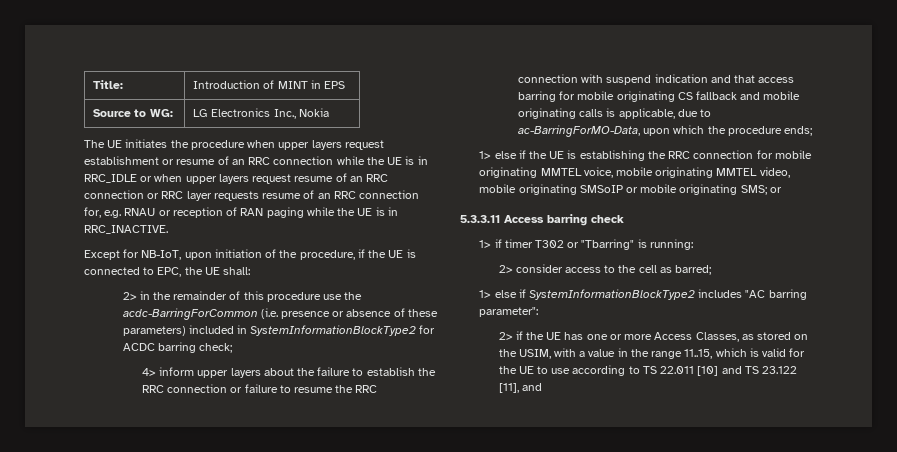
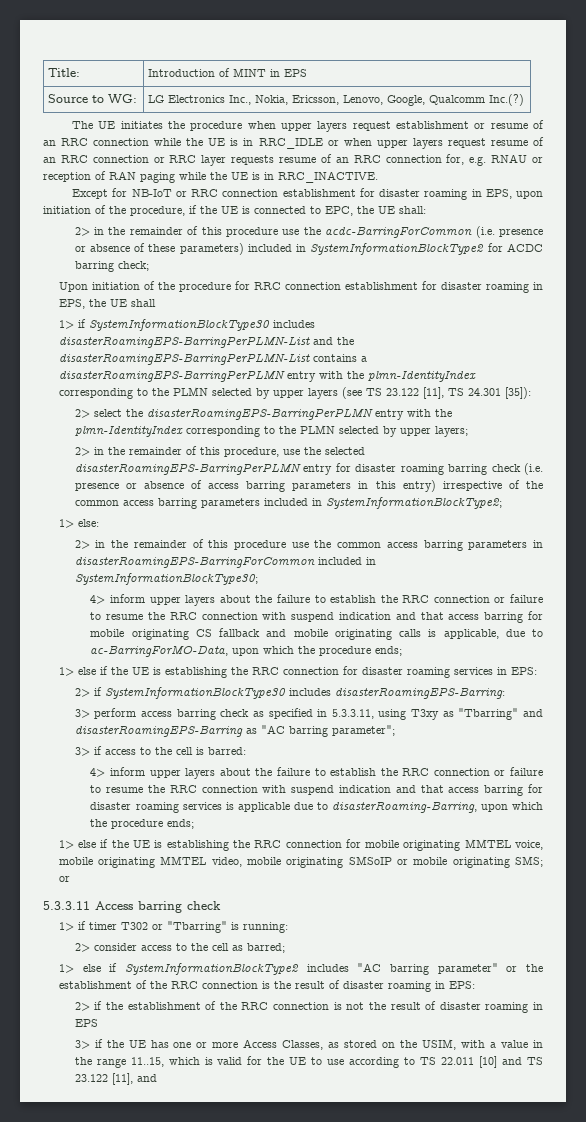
- Source to WG: | LG Electronics Inc., Nokia
+ Source to WG: | LG Electronics Inc., Nokia, Ericsson, Lenovo, Google, Qualcomm Inc.(?)
- Except for NB-IoT, upon initiation of the procedure, if the UE is connected to EPC, the UE shall:
+ Except for NB-IoT or RRC connection establishment for disaster roaming in EPS, upon initiation of the procedure, if the UE is connected to EPC, the UE shall:
+ Upon initiation of the procedure for RRC connection establishment for disaster roaming in EPS, the UE shall
+ 1> if SystemInformationBlockType30 includes disasterRoamingEPS-BarringPerPLMN-List and the disasterRoamingEPS-BarringPerPLMN-List contains a disasterRoamingEPS-BarringPerPLMN entry with the plmn-IdentityIndex corresponding to the PLMN selected by upper layers (see TS 23.122 [11], TS 24.301 [35]):
+ 2> select the disasterRoamingEPS-BarringPerPLMN entry with the plmn-IdentityIndex corresponding to the PLMN selected by upper layers;
+ 2> in the remainder of this procedure, use the selected disasterRoamingEPS-BarringPerPLMN entry for disaster roaming barring check (i.e. presence or absence of access barring parameters in this entry) irrespective of the common access barring parameters included in SystemInformationBlockType2;
+ 1> else:
+ 2> in the remainder of this procedure use the common access barring parameters in disasterRoamingEPS-BarringForCommon included in SystemInformationBlockType30;
+ 1> else if the UE is establishing the RRC connection for disaster roaming services in EPS:
+ 2> if SystemInformationBlockType30 includes disasterRoamingEPS-Barring:
+ 3> perform access barring check as specified in 5.3.3.11, using T3xy as "Tbarring" and disasterRoamingEPS-Barring as "AC barring parameter";
+ 3> if access to the cell is barred:
+ 4> inform upper layers about the failure to establish the RRC connection or failure to resume the RRC connection with suspend indication and that access barring for disaster roaming services is applicable due to disasterRoaming-Barring, upon which the procedure ends;
- 1> else if SystemInformationBlockType2 includes "AC barring parameter":
- 2> if the UE has one or more Access Classes, as stored on the USIM, with a value in the range 11..15, which is valid for the UE to use according to TS 22.011 [10] and TS 23.122 [11], and
+ 1> else if SystemInformationBlockType2 includes "AC barring parameter" or the establishment of the RRC connection is the result of disaster roaming in EPS:
+ 2> if the establishment of the RRC connection is not the result of disaster roaming in EPS
+ 3> if the UE has one or more Access Classes, as stored on the USIM, with a value in the range 11..15, which is valid for the UE to use according to TS 22.011 [10] and TS 23.122 [11], and

